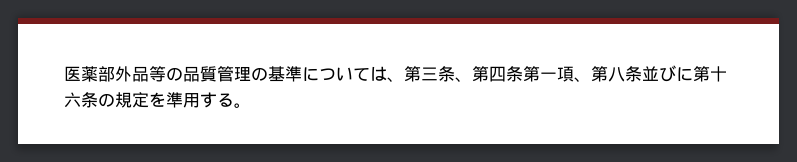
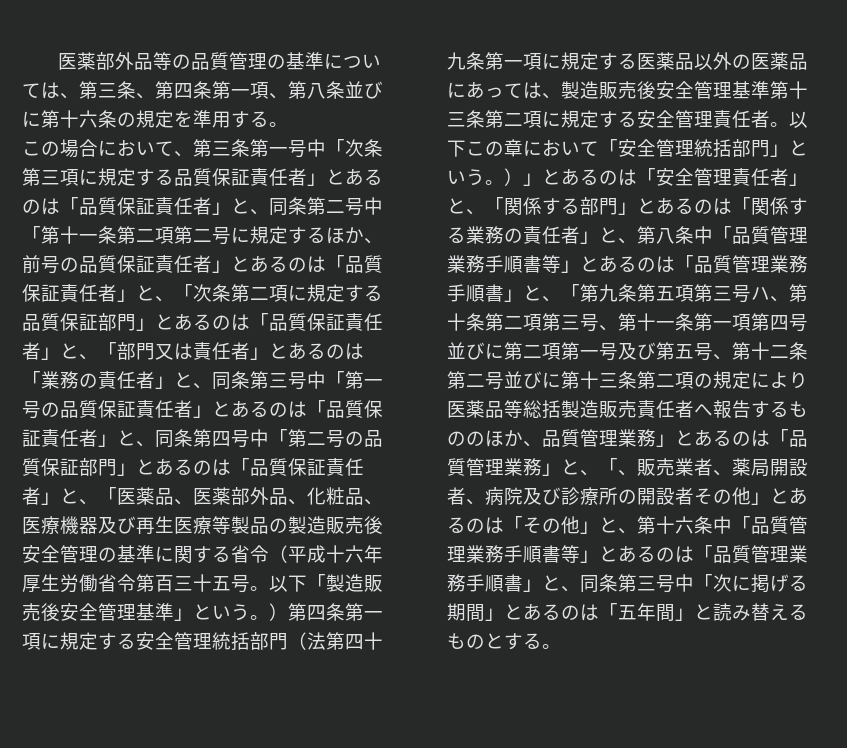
+ この場合において、第三条第一号中「次条第三項に規定する品質保証責任者」とあるのは「品質保証責任者」と、同条第二号中「第十一条第二項第二号に規定するほか、前号の品質保証責任者」とあるのは「品質保証責任者」と、「次条第二項に規定する品質保証部門」とあるのは「品質保証責任者」と、「部門又は責任者」とあるのは「業務の責任者」と、同条第三号中「第一号の品質保証責任者」とあるのは「品質保証責任者」と、同条第四号中「第二号の品質保証部門」とあるのは「品質保証責任者」と、「医薬品、医薬部外品、化粧品、医療機器及び再生医療等製品の製造販売後安全管理の基準に関する省令（平成十六年厚生労働省令第百三十五号。以下「製造販売後安全管理基準」という。）第四条第一項に規定する安全管理統括部門（法第四十九条第一項に規定する医薬品以外の医薬品にあっては、製造販売後安全管理基準第十三条第二項に規定する安全管理責任者。以下この章において「安全管理統括部門」という。）」とあるのは「安全管理責任者」と、「関係する部門」とあるのは「関係する業務の責任者」と、第八条中「品質管理業務手順書等」とあるのは「品質管理業務手順書」と、「第九条第五項第三号ハ、第十条第二項第三号、第十一条第一項第四号並びに第二項第一号及び第五号、第十二条第二号並びに第十三条第二項の規定により医薬品等総括製造販売責任者へ報告するもののほか、品質管理業務」とあるのは「品質管理業務」と、「、販売業者、薬局開設者、病院及び診療所の開設者その他」とあるのは「その他」と、第十六条中「品質管理業務手順書等」とあるのは「品質管理業務手順書」と、同条第三号中「次に掲げる期間」とあるのは「五年間」と読み替えるものとする。

